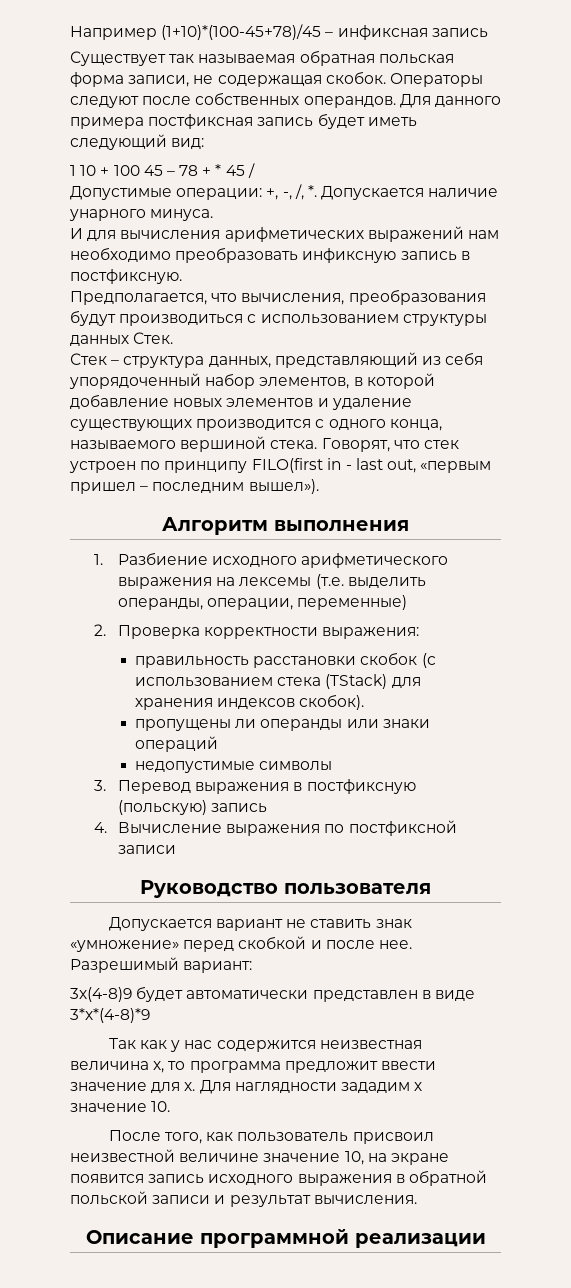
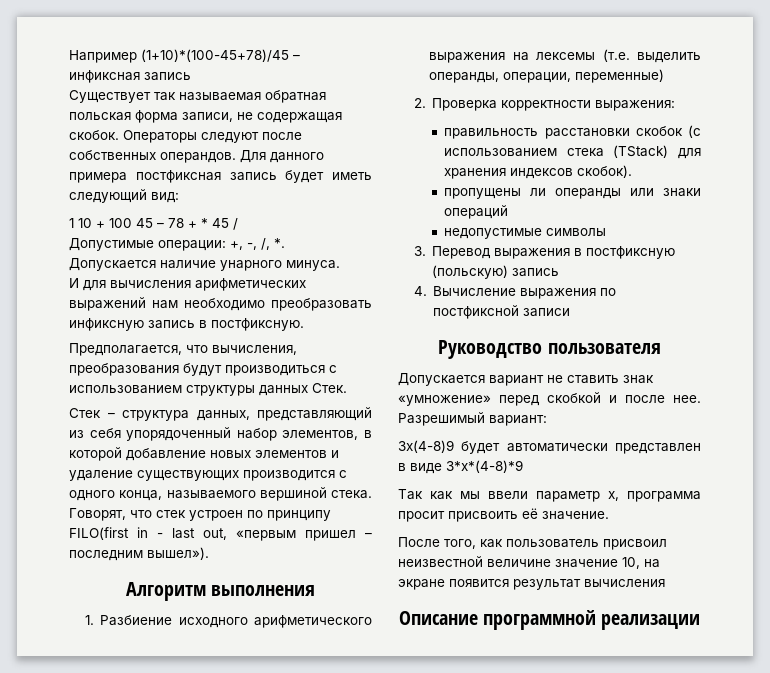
- Так как у нас содержится неизвестная величина x, то программа предложит ввести значение для x. Для наглядности зададим х значение 10.
+ Так как мы ввели параметр x, программа просит присвоить её значение.
- После того, как пользователь присвоил неизвестной величине значение 10, на экране появится запись исходного выражения в обратной польской записи и результат вычисления.
+ После того, как пользователь присвоил неизвестной величине значение 10, на экране появится результат вычисления

